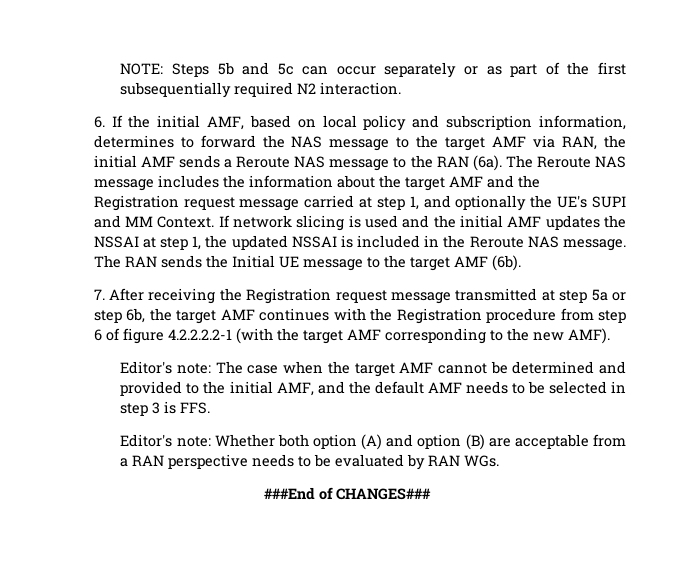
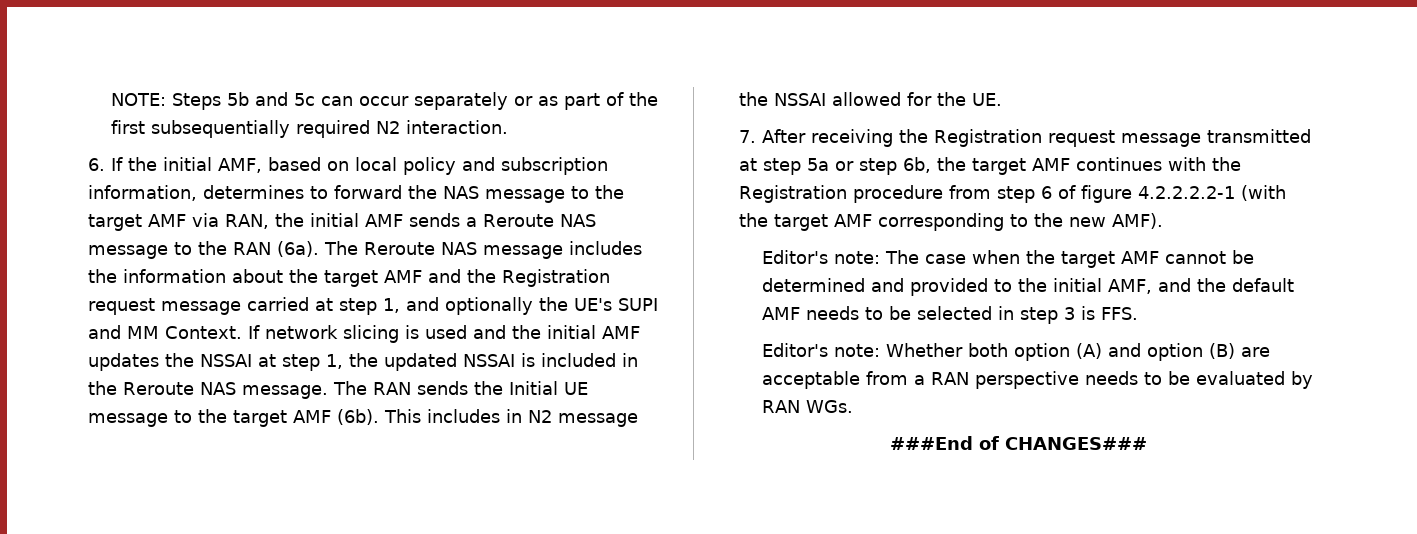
+ This includes in N2 message the NSSAI allowed for the UE.

